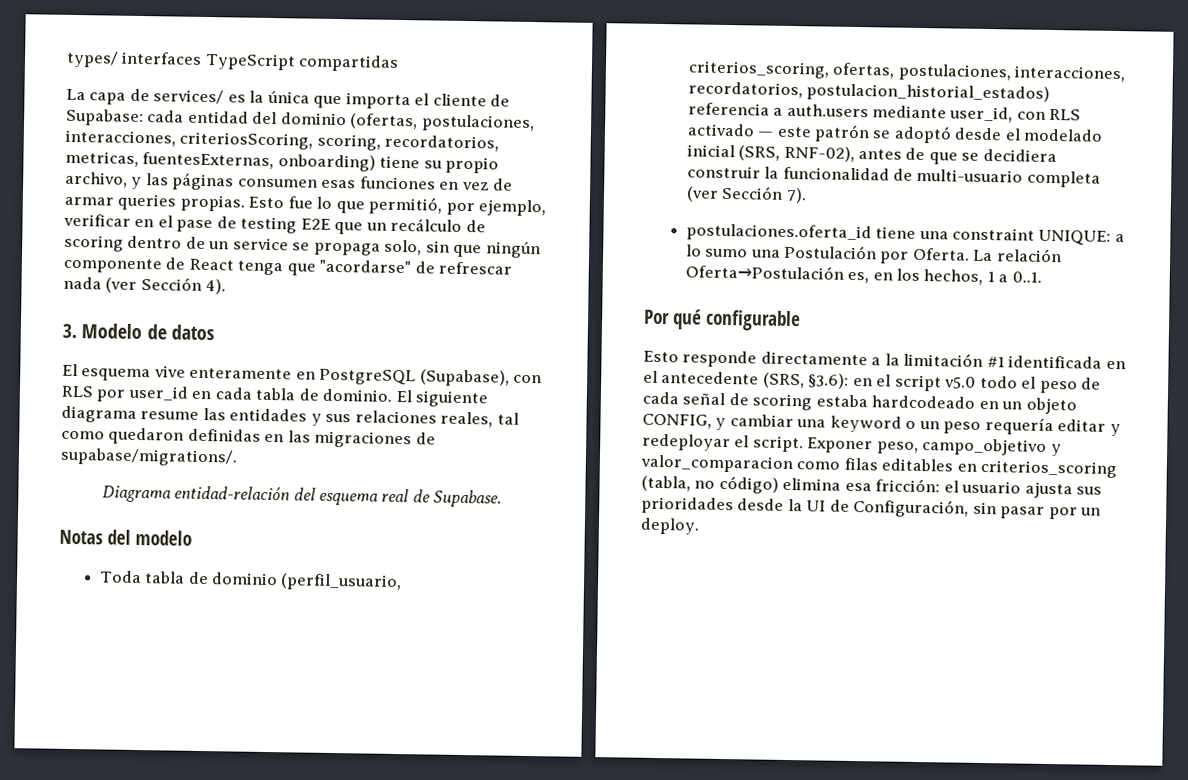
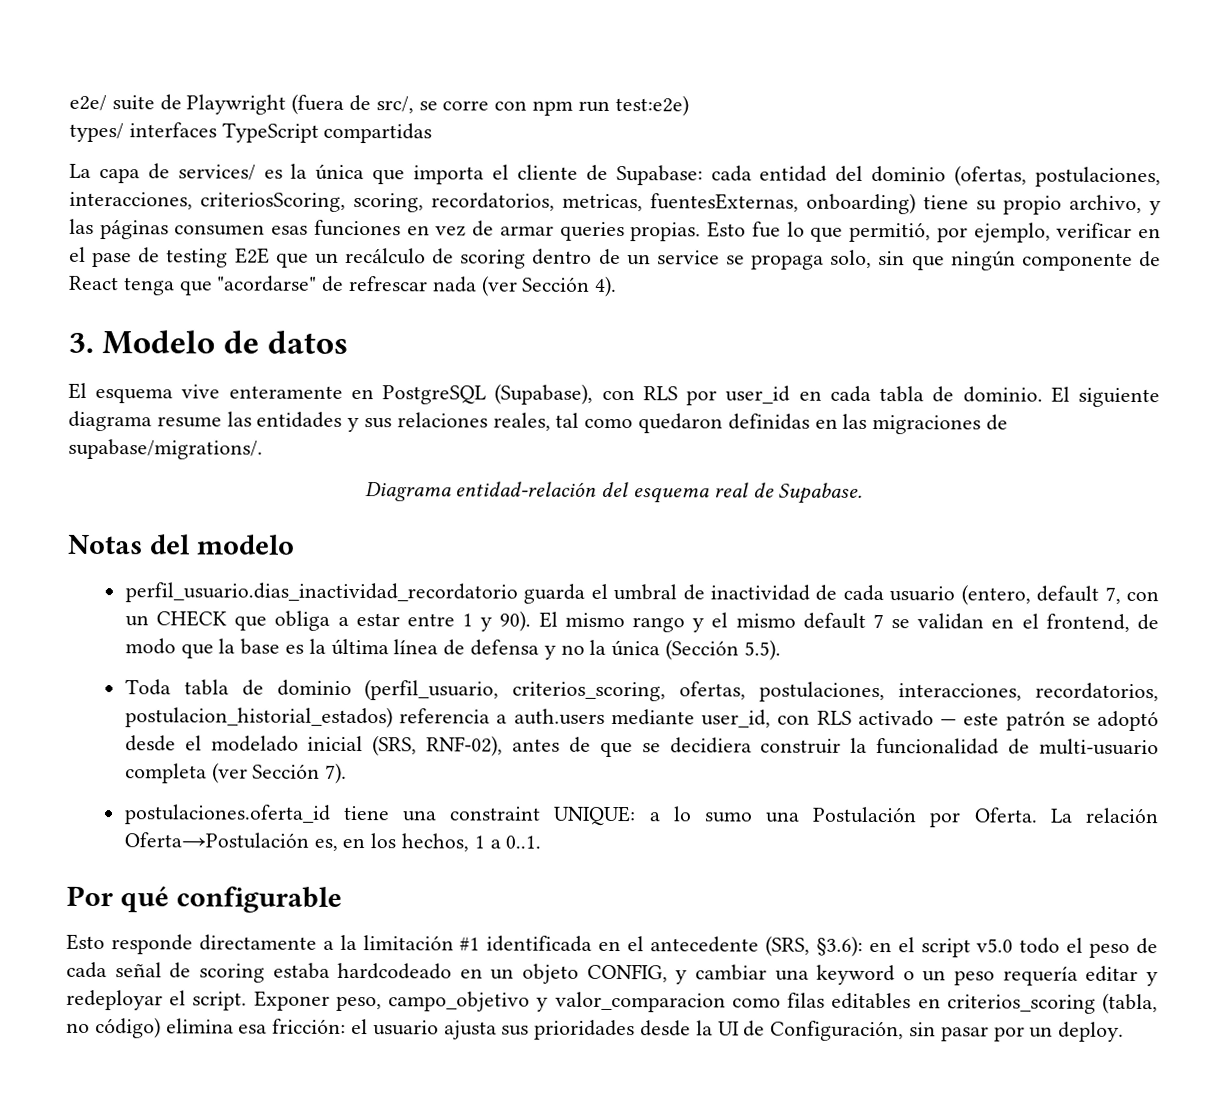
+ e2e/ suite de Playwright (fuera de src/, se corre con npm run test:e2e)
+ perfil_usuario.dias_inactividad_recordatorio guarda el umbral de inactividad de cada usuario (entero, default 7, con un CHECK que obliga a estar entre 1 y 90). El mismo rango y el mismo default 7 se validan en el frontend, de modo que la base es la última línea de defensa y no la única (Sección 5.5).

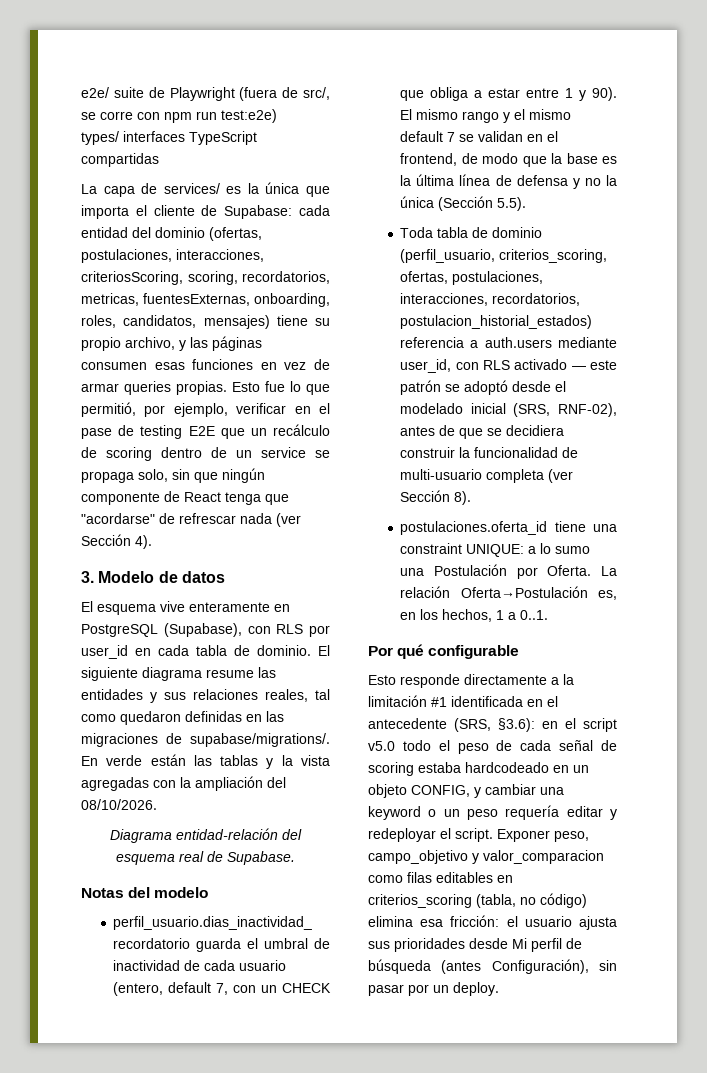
- La capa de services/ es la única que importa el cliente de Supabase: cada entidad del dominio (ofertas, postulaciones, interacciones, criteriosScoring, scoring, recordatorios, metricas, fuentesExternas, onboarding) tiene su propio archivo, y las páginas consumen esas funciones en vez de armar queries propias.
+ La capa de services/ es la única que importa el cliente de Supabase: cada entidad del dominio (ofertas, postulaciones, interacciones, criteriosScoring, scoring, recordatorios, metricas, fuentesExternas, onboarding, roles, candidatos, mensajes) tiene su propio archivo, y las páginas consumen esas funciones en vez de armar queries propias.
+ En verde están las tablas y la vista agregadas con la ampliación del 08/10/2026.
- Toda tabla de dominio (perfil_usuario, criterios_scoring, ofertas, postulaciones, interacciones, recordatorios, postulacion_historial_estados) referencia a auth.users mediante user_id, con RLS activado — este patrón se adoptó desde el modelado inicial (SRS, RNF-02), antes de que se decidiera construir la funcionalidad de multi-usuario completa (ver Sección 7).
+ Toda tabla de dominio (perfil_usuario, criterios_scoring, ofertas, postulaciones, interacciones, recordatorios, postulacion_historial_estados) referencia a auth.users mediante user_id, con RLS activado — este patrón se adoptó desde el modelado inicial (SRS, RNF-02), antes de que se decidiera construir la funcionalidad de multi-usuario completa (ver Sección 8).
- Exponer peso, campo_objetivo y valor_comparacion como filas editables en criterios_scoring (tabla, no código) elimina esa fricción: el usuario ajusta sus prioridades desde la UI de Configuración, sin pasar por un deploy.
+ Exponer peso, campo_objetivo y valor_comparacion como filas editables en criterios_scoring (tabla, no código) elimina esa fricción: el usuario ajusta sus prioridades desde Mi perfil de búsqueda (antes Configuración), sin pasar por un deploy.

